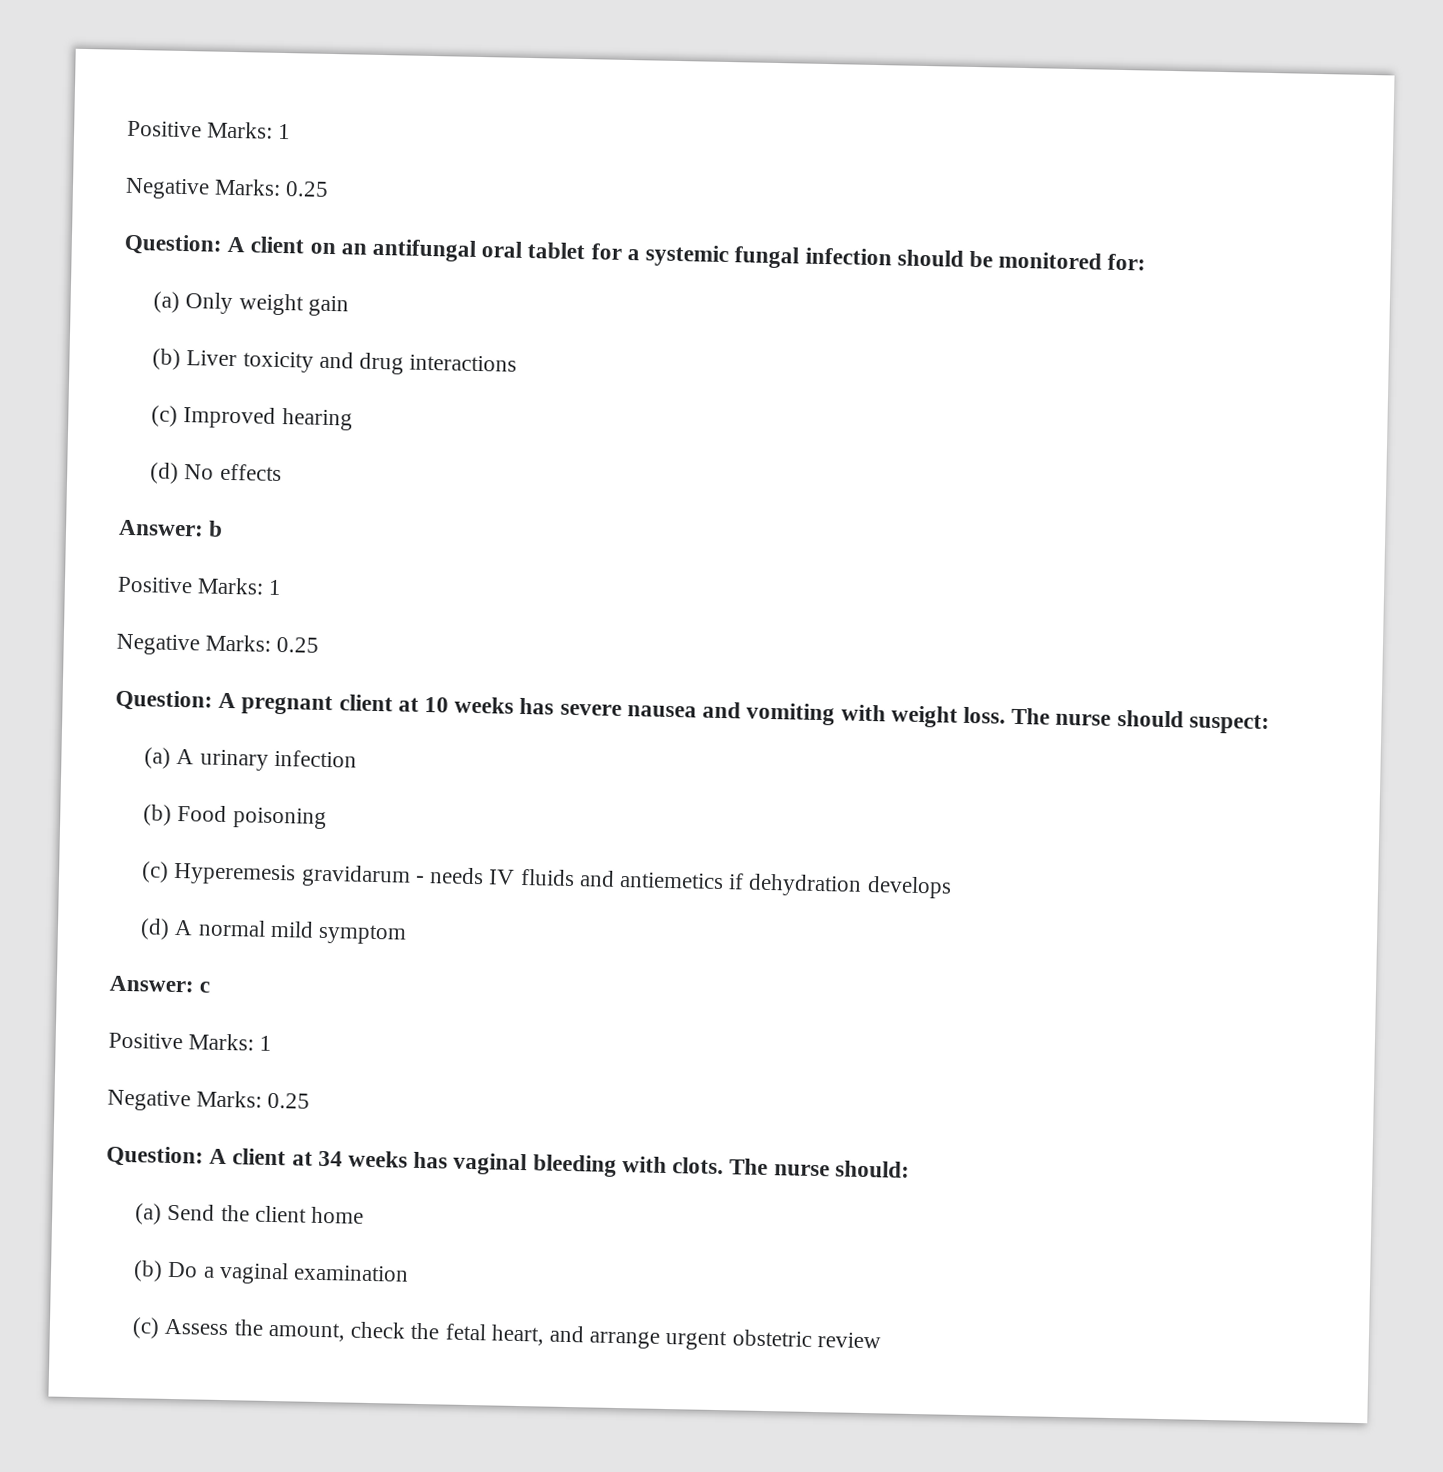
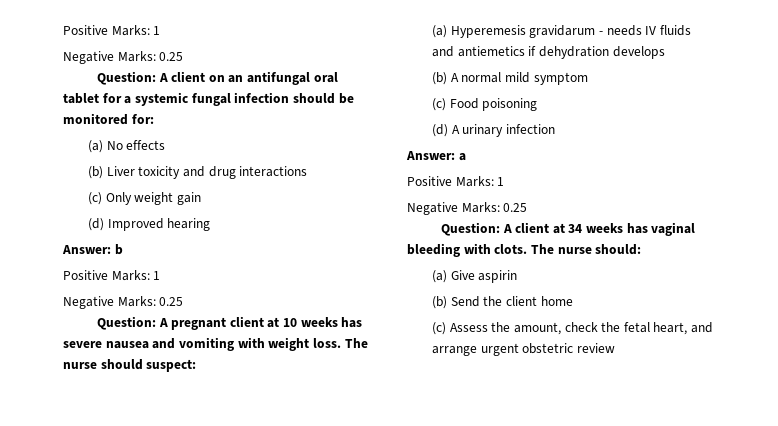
- (a) Only weight gain
+ (a) No effects
- (c) Improved hearing
+ (c) Only weight gain
+ (d) Improved hearing
- (d) No effects
- (a) A urinary infection
- (b) Food poisoning
- (c) Hyperemesis gravidarum - needs IV fluids and antiemetics if dehydration develops
+ (a) Hyperemesis gravidarum - needs IV fluids and antiemetics if dehydration develops
- (d) A normal mild symptom
+ (b) A normal mild symptom
- Answer: c
+ (c) Food poisoning
+ (d) A urinary infection
+ Answer: a
- (a) Send the client home
+ (a) Give aspirin
+ (b) Send the client home
- (b) Do a vaginal examination

